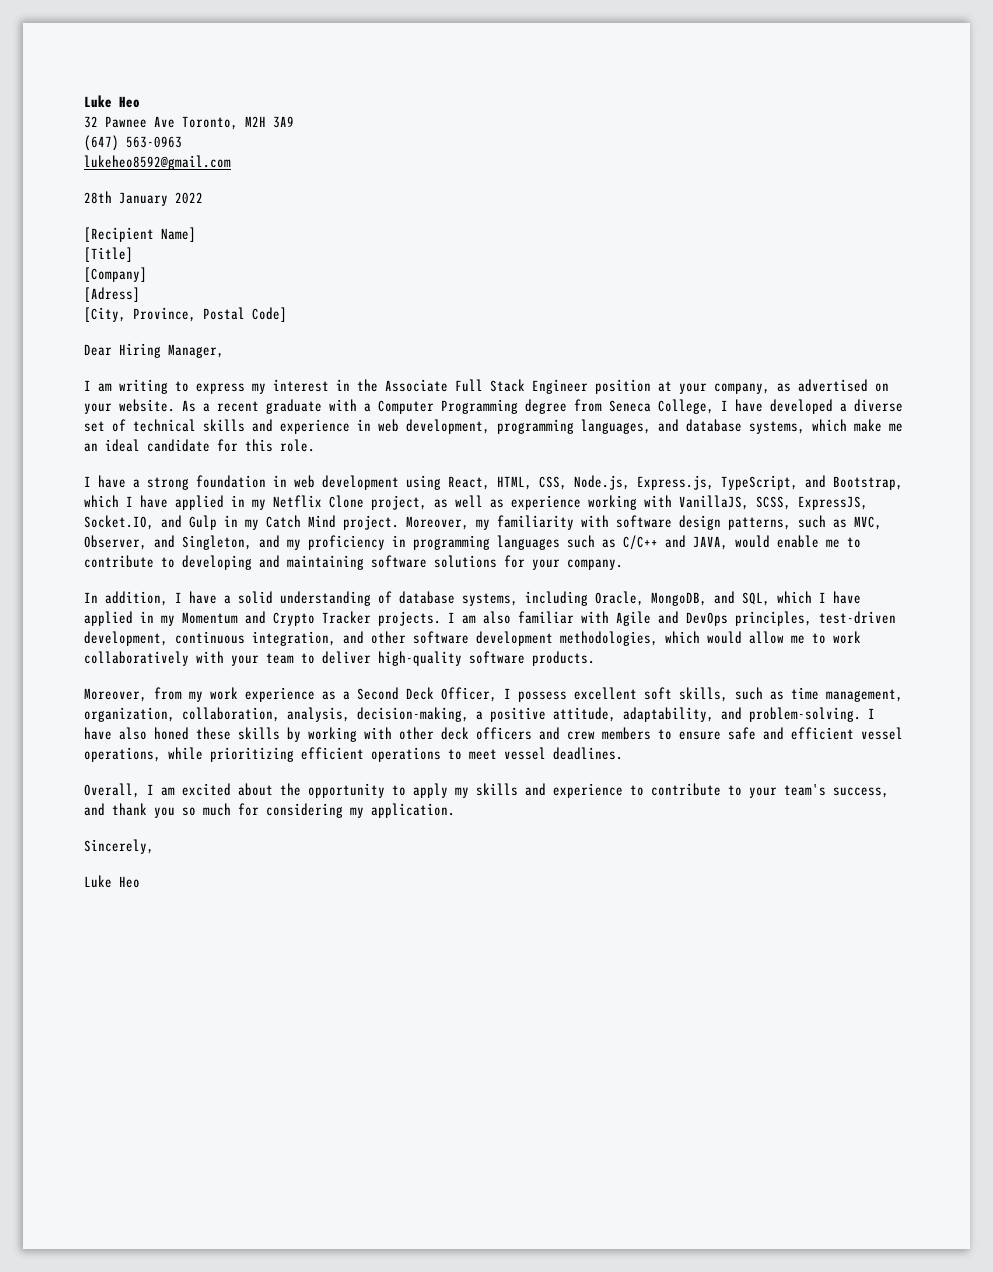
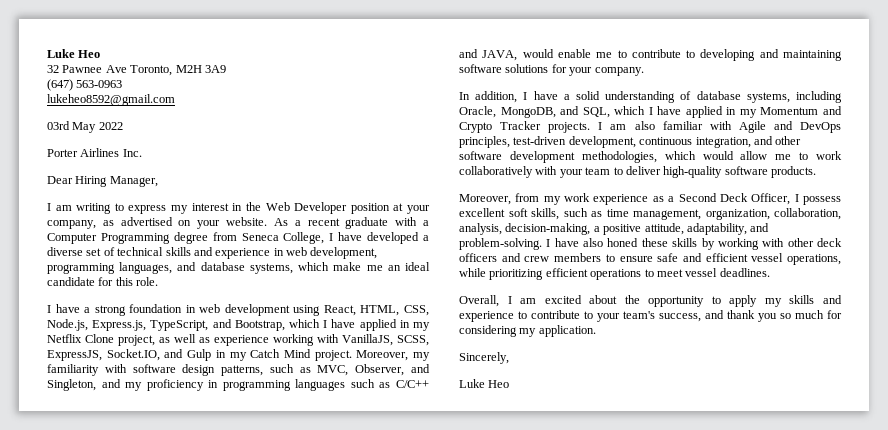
- 28th January 2022
+ 03rd May 2022
- [Recipient Name]
- [Title]
- [Company]
- [Adress]
- [City, Province, Postal Code]
+ Porter Airlines Inc.
- I am writing to express my interest in the Associate Full Stack Engineer position at your company, as advertised on your website.
+ I am writing to express my interest in the Web Developer position at your company, as advertised on your website.

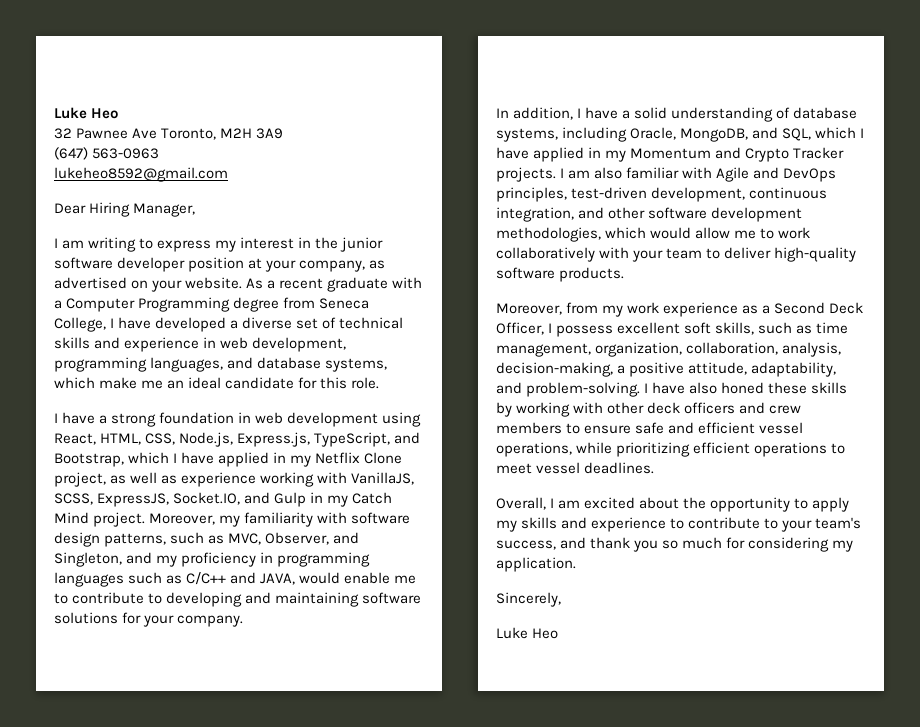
- 03rd May 2022
- Porter Airlines Inc.
- I am writing to express my interest in the Web Developer position at your company, as advertised on your website.
+ I am writing to express my interest in the junior software developer position at your company, as advertised on your website.

